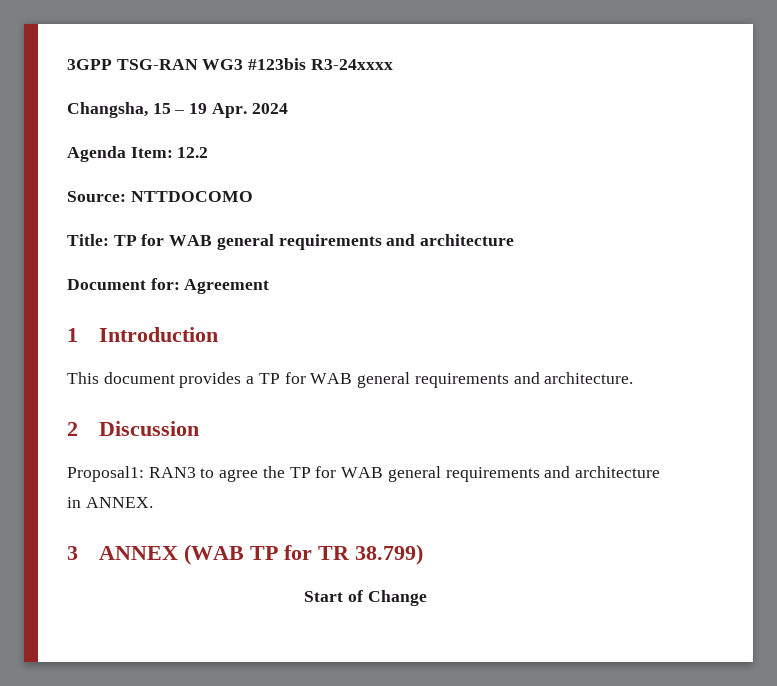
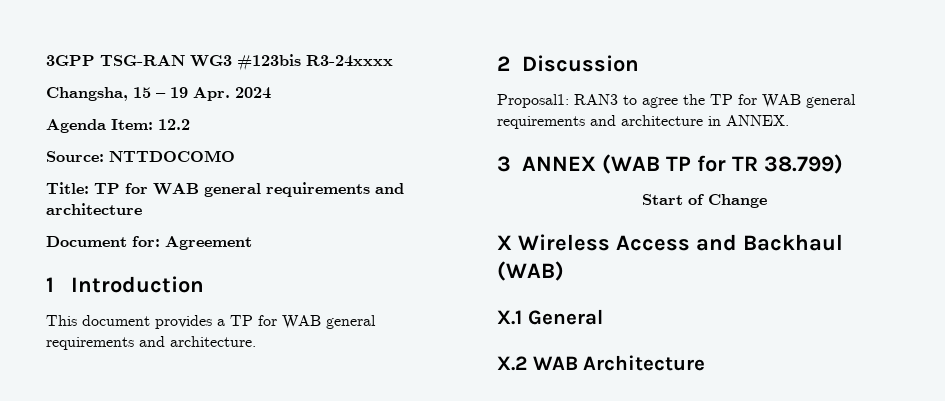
+ X Wireless Access and Backhaul (WAB)
+ X.1 General
+ X.2 WAB Architecture

